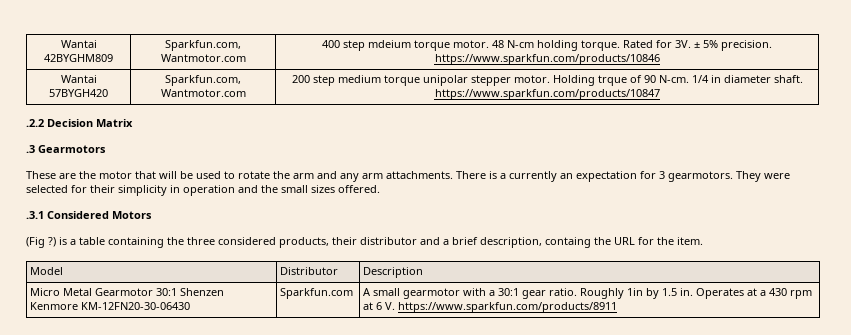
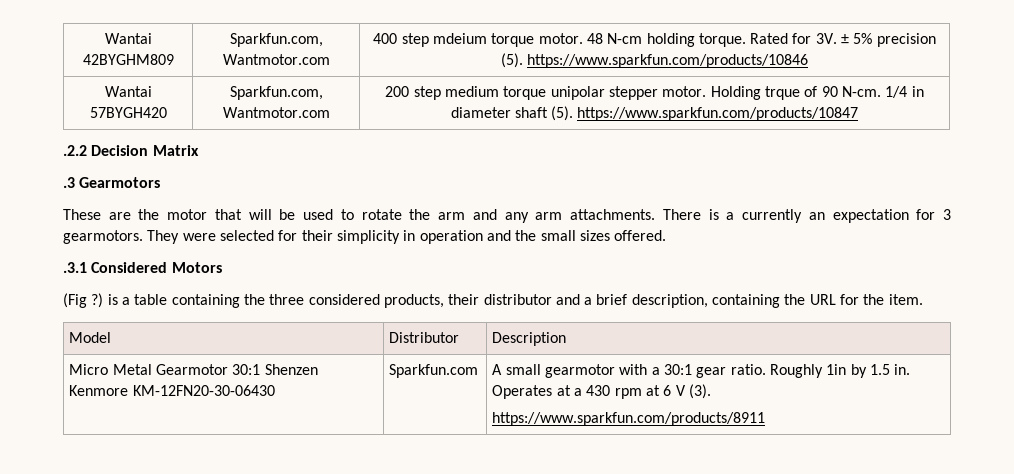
- Wantai 42BYGHM809 | Sparkfun.com, Wantmotor.com | 400 step mdeium torque motor. 48 N-cm holding torque. Rated for 3V. ± 5% precision. https://www.sparkfun.com/products/10846
+ Wantai 42BYGHM809 | Sparkfun.com, Wantmotor.com | 400 step mdeium torque motor. 48 N-cm holding torque. Rated for 3V. ± 5% precision (5). https://www.sparkfun.com/products/10846
- Wantai 57BYGH420 | Sparkfun.com, Wantmotor.com | 200 step medium torque unipolar stepper motor. Holding trque of 90 N-cm. 1/4 in diameter shaft. https://www.sparkfun.com/products/10847
+ Wantai 57BYGH420 | Sparkfun.com, Wantmotor.com | 200 step medium torque unipolar stepper motor. Holding trque of 90 N-cm. 1/4 in diameter shaft (5). https://www.sparkfun.com/products/10847
- (Fig ?) is a table containing the three considered products, their distributor and a brief description, containg the URL for the item.
+ (Fig ?) is a table containing the three considered products, their distributor and a brief description, containing the URL for the item.
- Micro Metal Gearmotor 30:1 Shenzen Kenmore KM-12FN20-30-06430 | Sparkfun.com | A small gearmotor with a 30:1 gear ratio. Roughly 1in by 1.5 in. Operates at a 430 rpm at 6 V. https://www.sparkfun.com/products/8911
+ Micro Metal Gearmotor 30:1 Shenzen Kenmore KM-12FN20-30-06430 | Sparkfun.com | A small gearmotor with a 30:1 gear ratio. Roughly 1in by 1.5 in. Operates at a 430 rpm at 6 V (3).
+ https://www.sparkfun.com/products/8911

